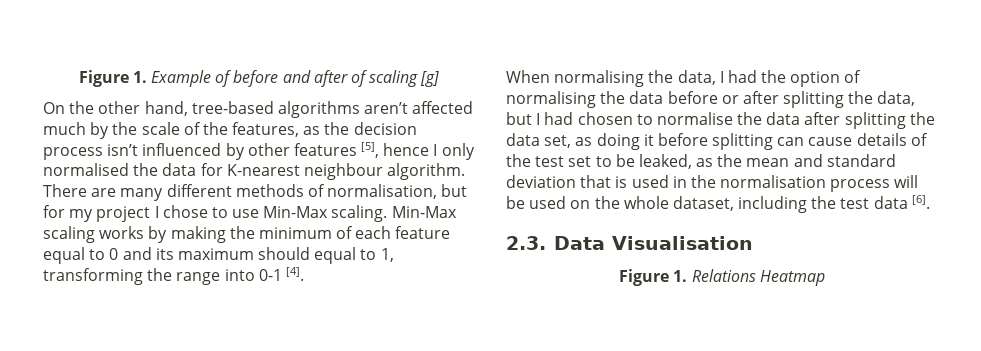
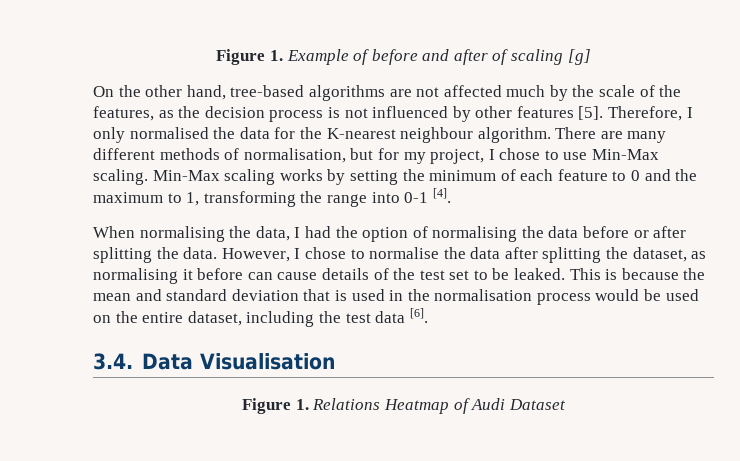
- On the other hand, tree-based algorithms aren’t affected much by the scale of the features, as the decision process isn’t influenced by other features [5], hence I only normalised the data for K-nearest neighbour algorithm.
+ On the other hand, tree-based algorithms are not affected much by the scale of the features, as the decision process is not influenced by other features [5]. Therefore, I only normalised the data for the K-nearest neighbour algorithm.
- There are many different methods of normalisation, but for my project I chose to use Min-Max scaling.
+ There are many different methods of normalisation, but for my project, I chose to use Min-Max scaling.
- Min-Max scaling works by making the minimum of each feature equal to 0 and its maximum should equal to 1, transforming the range into 0-1 [4].
+ Min-Max scaling works by setting the minimum of each feature to 0 and the maximum to 1, transforming the range into 0-1 [4].
- When normalising the data, I had the option of normalising the data before or after splitting the data, but I had chosen to normalise the data after splitting the data set, as doing it before splitting can cause details of the test set to be leaked, as the mean and standard deviation that is used in the normalisation process will be used on the whole dataset, including the test data [6].
+ When normalising the data, I had the option of normalising the data before or after splitting the data. However, I chose to normalise the data after splitting the dataset, as normalising it before can cause details of the test set to be leaked. This is because the mean and standard deviation that is used in the normalisation process would be used on the entire dataset, including the test data [6].
- 2.3. Data Visualisation
+ 3.4. Data Visualisation
- Figure 1. Relations Heatmap
+ Figure 1. Relations Heatmap of Audi Dataset

